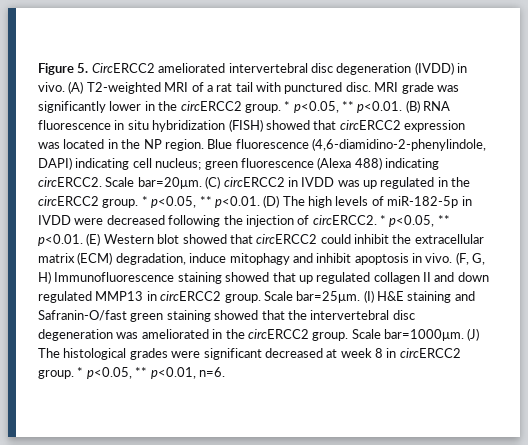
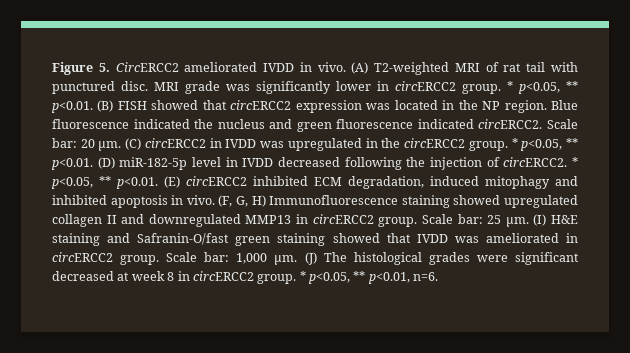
- Figure 5. CircERCC2 ameliorated intervertebral disc degeneration (IVDD) in vivo.
+ Figure 5. CircERCC2 ameliorated IVDD in vivo.
- (A) T2-weighted MRI of a rat tail with punctured disc.
+ (A) T2-weighted MRI of rat tail with punctured disc.
- MRI grade was significantly lower in the circERCC2 group.
+ MRI grade was significantly lower in circERCC2 group.
- * p<0.05, ** p<0.01. (B) RNA fluorescence in situ hybridization (FISH) showed that circERCC2 expression was located in the NP region.
+ * p<0.05, ** p<0.01. (B) FISH showed that circERCC2 expression was located in the NP region.
- Blue fluorescence (4,6-diamidino-2-phenylindole, DAPI) indicating cell nucleus; green fluorescence (Alexa 488) indicating circERCC2. Scale bar=20μm.
+ Blue fluorescence indicated the nucleus and green fluorescence indicated circERCC2. Scale bar: 20 μm.
- (C) circERCC2 in IVDD was up regulated in the circERCC2 group.
+ (C) circERCC2 in IVDD was upregulated in the circERCC2 group.
- * p<0.05, ** p<0.01. (D) The high levels of miR-182-5p in IVDD were decreased following the injection of circERCC2.
+ * p<0.05, ** p<0.01. (D) miR-182-5p level in IVDD decreased following the injection of circERCC2.
- * p<0.05, ** p<0.01. (E) Western blot showed that circERCC2 could inhibit the extracellular matrix (ECM) degradation, induce mitophagy and inhibit apoptosis in vivo.
+ * p<0.05, ** p<0.01. (E) circERCC2 inhibited ECM degradation, induced mitophagy and inhibited apoptosis in vivo.
- (F, G, H) Immunofluorescence staining showed that up regulated collagen II and down regulated MMP13 in circERCC2 group.
+ (F, G, H) Immunofluorescence staining showed upregulated collagen II and downregulated MMP13 in circERCC2 group.
- Scale bar=25μm.
+ Scale bar: 25 μm.
- (I) H&E staining and Safranin-O/fast green staining showed that the intervertebral disc degeneration was ameliorated in the circERCC2 group. Scale bar=1000μm.
+ (I) H&E staining and Safranin-O/fast green staining showed that IVDD was ameliorated in circERCC2 group. Scale bar: 1,000 μm.

